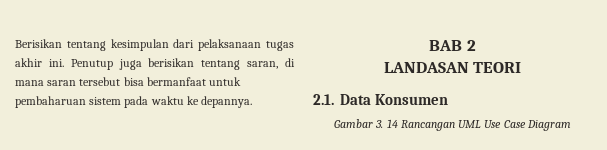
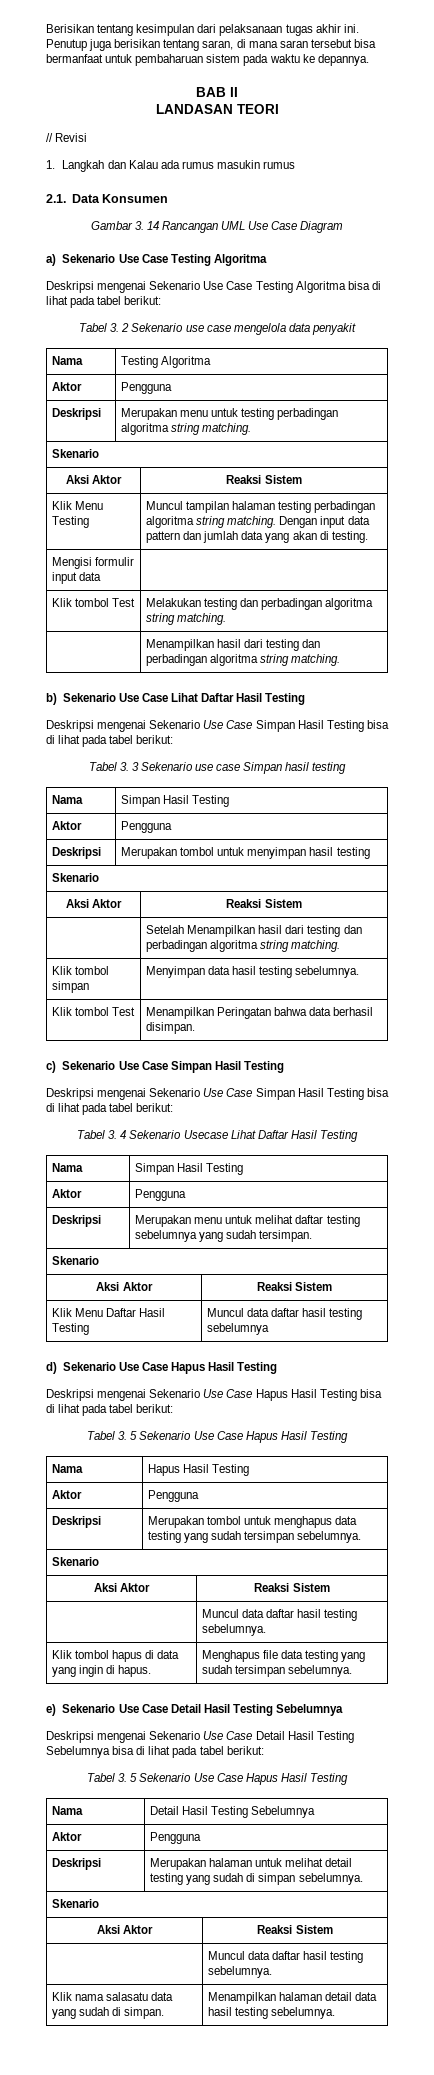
- BAB 2
+ BAB II
+ // Revisi
+ 1. Langkah dan Kalau ada rumus masukin rumus
+ a) Sekenario Use Case Testing Algoritma
+ Deskripsi mengenai Sekenario Use Case Testing Algoritma bisa di lihat pada tabel berikut:
+ Tabel 3. 2 Sekenario use case mengelola data penyakit
+ Nama | Testing Algoritma
+ Aktor | Pengguna
+ Deskripsi | Merupakan menu untuk testing perbadingan algoritma string matching.
+ Skenario
+ Aksi Aktor | Reaksi Sistem
+ Klik Menu Testing | Muncul tampilan halaman testing perbadingan algoritma string matching. Dengan input data pattern dan jumlah data yang akan di testing.
+ Mengisi formulir input data |
+ Klik tombol Test | Melakukan testing dan perbadingan algoritma string matching.
+ | Menampilkan hasil dari testing dan perbadingan algoritma string matching.
+ b) Sekenario Use Case Lihat Daftar Hasil Testing
+ Deskripsi mengenai Sekenario Use Case Simpan Hasil Testing bisa di lihat pada tabel berikut:
+ Tabel 3. 3 Sekenario use case Simpan hasil testing
+ Nama | Simpan Hasil Testing
+ Aktor | Pengguna
+ Deskripsi | Merupakan tombol untuk menyimpan hasil testing
+ Skenario
+ Aksi Aktor | Reaksi Sistem
+ | Setelah Menampilkan hasil dari testing dan perbadingan algoritma string matching.
+ Klik tombol simpan | Menyimpan data hasil testing sebelumnya.
+ Klik tombol Test | Menampilkan Peringatan bahwa data berhasil disimpan.
+ c) Sekenario Use Case Simpan Hasil Testing
+ Deskripsi mengenai Sekenario Use Case Simpan Hasil Testing bisa di lihat pada tabel berikut:
+ Tabel 3. 4 Sekenario Usecase Lihat Daftar Hasil Testing
+ Nama | Simpan Hasil Testing
+ Aktor | Pengguna
+ Deskripsi | Merupakan menu untuk melihat daftar testing sebelumnya yang sudah tersimpan.
+ Skenario
+ Aksi Aktor | Reaksi Sistem
+ Klik Menu Daftar Hasil Testing | Muncul data daftar hasil testing sebelumnya
+ d) Sekenario Use Case Hapus Hasil Testing
+ Deskripsi mengenai Sekenario Use Case Hapus Hasil Testing bisa di lihat pada tabel berikut:
+ Tabel 3. 5 Sekenario Use Case Hapus Hasil Testing
+ Nama | Hapus Hasil Testing
+ Aktor | Pengguna
+ Deskripsi | Merupakan tombol untuk menghapus data testing yang sudah tersimpan sebelumnya.
+ Skenario
+ Aksi Aktor | Reaksi Sistem
+ | Muncul data daftar hasil testing sebelumnya.
+ Klik tombol hapus di data yang ingin di hapus. | Menghapus file data testing yang sudah tersimpan sebelumnya.
+ e) Sekenario Use Case Detail Hasil Testing Sebelumnya
+ Deskripsi mengenai Sekenario Use Case Detail Hasil Testing Sebelumnya bisa di lihat pada tabel berikut:
+ Tabel 3. 5 Sekenario Use Case Hapus Hasil Testing
+ Nama | Detail Hasil Testing Sebelumnya
+ Aktor | Pengguna
+ Deskripsi | Merupakan halaman untuk melihat detail testing yang sudah di simpan sebelumnya.
+ Skenario
+ Aksi Aktor | Reaksi Sistem
+ | Muncul data daftar hasil testing sebelumnya.
+ Klik nama salasatu data yang sudah di simpan. | Menampilkan halaman detail data hasil testing sebelumnya.

